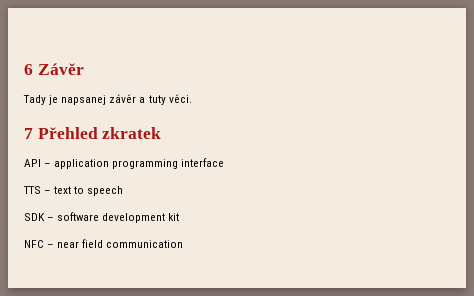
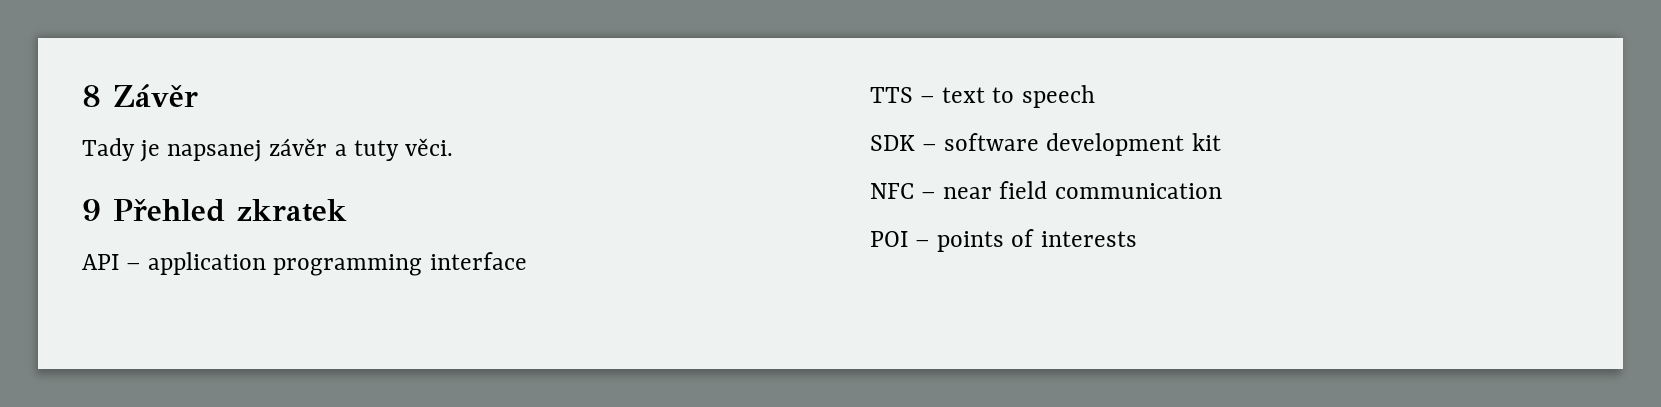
- 6 Závěr
+ 8 Závěr
- 7 Přehled zkratek
+ 9 Přehled zkratek
+ POI – points of interests

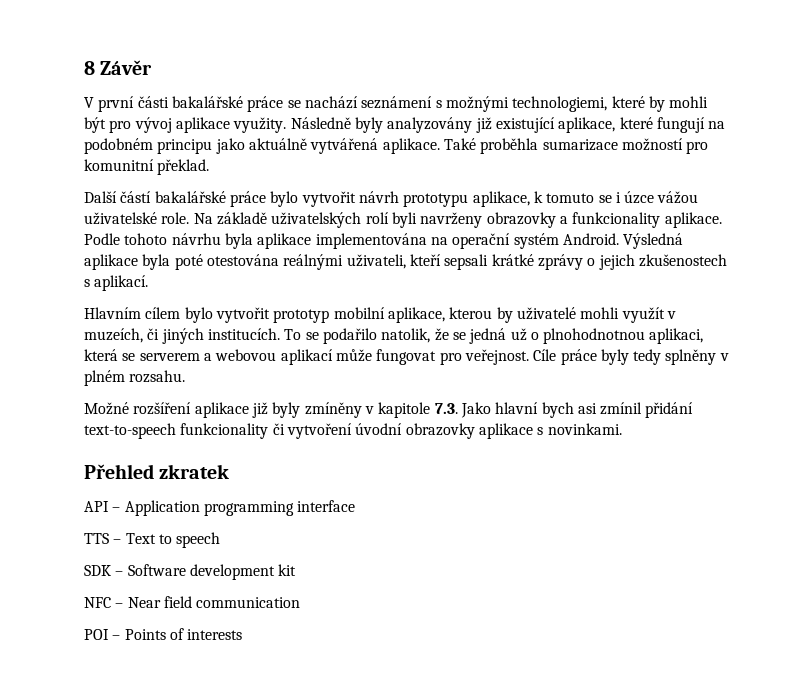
- Tady je napsanej závěr a tuty věci.
- 9 Přehled zkratek
+ V první části bakalářské práce se nachází seznámení s možnými technologiemi, které by mohli být pro vývoj aplikace využity. Následně byly analyzovány již existující aplikace, které fungují na podobném principu jako aktuálně vytvářená aplikace. Také proběhla sumarizace možností pro komunitní překlad.
+ Další částí bakalářské práce bylo vytvořit návrh prototypu aplikace, k tomuto se i úzce vážou uživatelské role. Na základě uživatelských rolí byli navrženy obrazovky a funkcionality aplikace. Podle tohoto návrhu byla aplikace implementována na operační systém Android. Výsledná aplikace byla poté otestována reálnými uživateli, kteří sepsali krátké zprávy o jejich zkušenostech s aplikací.
+ Hlavním cílem bylo vytvořit prototyp mobilní aplikace, kterou by uživatelé mohli využít v muzeích, či jiných institucích. To se podařilo natolik, že se jedná už o plnohodnotnou aplikaci, která se serverem a webovou aplikací může fungovat pro veřejnost. Cíle práce byly tedy splněny v plném rozsahu.
+ Možné rozšíření aplikace již byly zmíněny v kapitole 7.3. Jako hlavní bych asi zmínil přidání text-to-speech funkcionality či vytvoření úvodní obrazovky aplikace s novinkami.
+ Přehled zkratek
- API – application programming interface
+ API – Application programming interface
- TTS – text to speech
+ TTS – Text to speech
- SDK – software development kit
+ SDK – Software development kit
- NFC – near field communication
+ NFC – Near field communication
- POI – points of interests
+ POI – Points of interests

